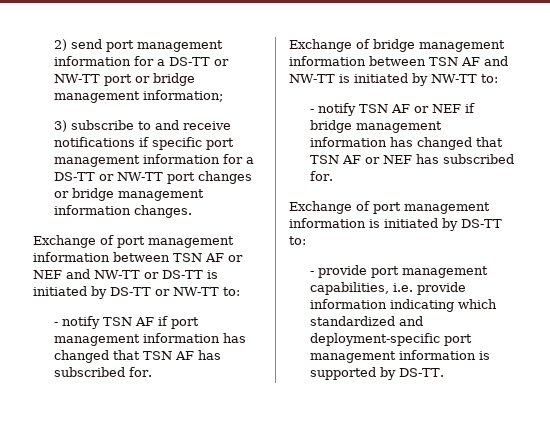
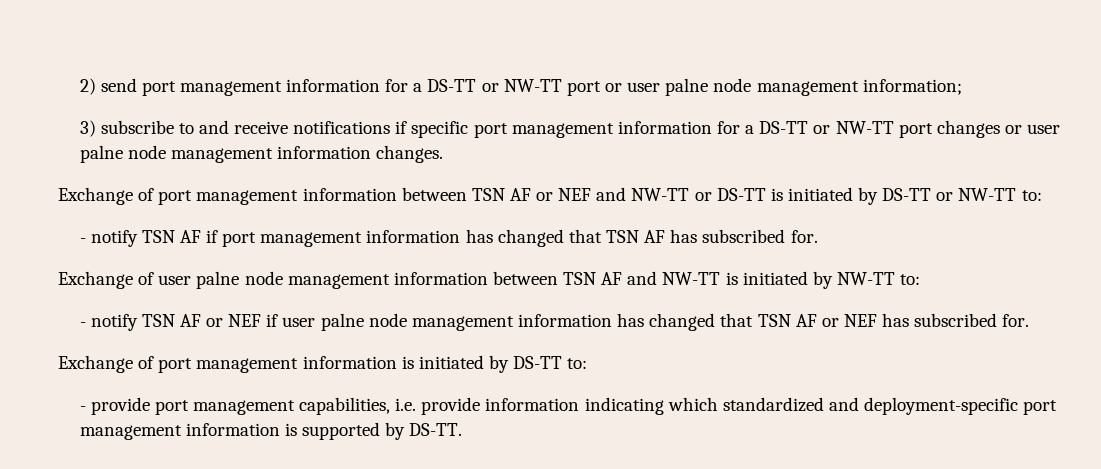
- 2) send port management information for a DS-TT or NW-TT port or bridge management information;
+ 2) send port management information for a DS-TT or NW-TT port or user palne node management information;
- 3) subscribe to and receive notifications if specific port management information for a DS-TT or NW-TT port changes or bridge management information changes.
+ 3) subscribe to and receive notifications if specific port management information for a DS-TT or NW-TT port changes or user palne node management information changes.
- Exchange of bridge management information between TSN AF and NW-TT is initiated by NW-TT to:
+ Exchange of user palne node management information between TSN AF and NW-TT is initiated by NW-TT to:
- - notify TSN AF or NEF if bridge management information has changed that TSN AF or NEF has subscribed for.
+ - notify TSN AF or NEF if user palne node management information has changed that TSN AF or NEF has subscribed for.

